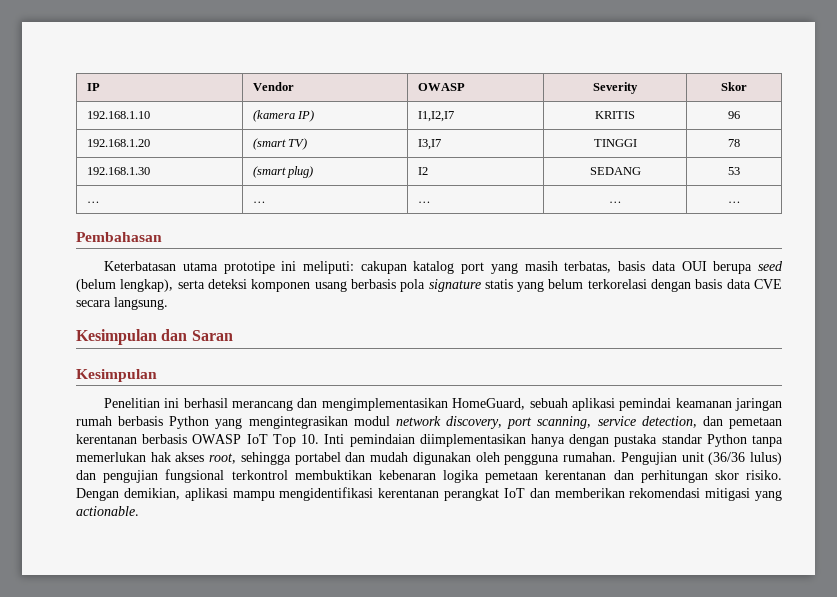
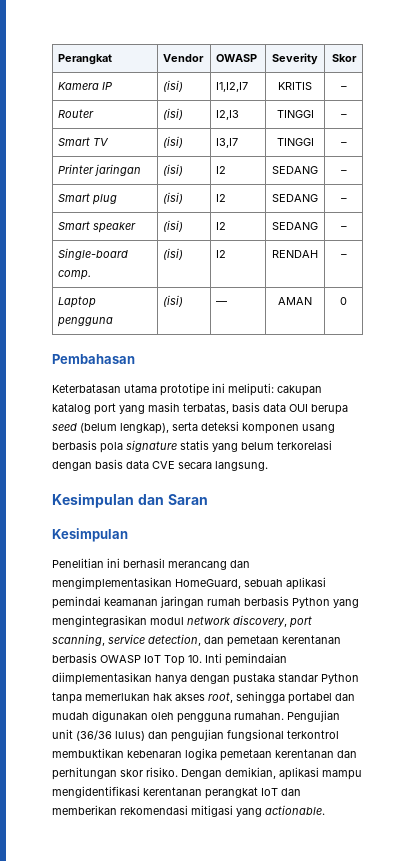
- IP | Vendor | OWASP | Severity | Skor
+ Perangkat | Vendor | OWASP | Severity | Skor
- 192.168.1.10 | (kamera IP) | I1,I2,I7 | KRITIS | 96
- 192.168.1.20 | (smart TV) | I3,I7 | TINGGI | 78
- 192.168.1.30 | (smart plug) | I2 | SEDANG | 53
- … | … | … | … | …
+ Kamera IP | (isi) | I1,I2,I7 | KRITIS | –
+ Router | (isi) | I2,I3 | TINGGI | –
+ Smart TV | (isi) | I3,I7 | TINGGI | –
+ Printer jaringan | (isi) | I2 | SEDANG | –
+ Smart plug | (isi) | I2 | SEDANG | –
+ Smart speaker | (isi) | I2 | SEDANG | –
+ Single-board comp. | (isi) | I2 | RENDAH | –
+ Laptop pengguna | (isi) | — | AMAN | 0

